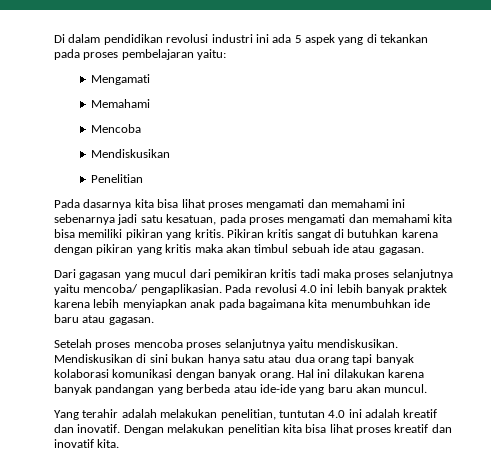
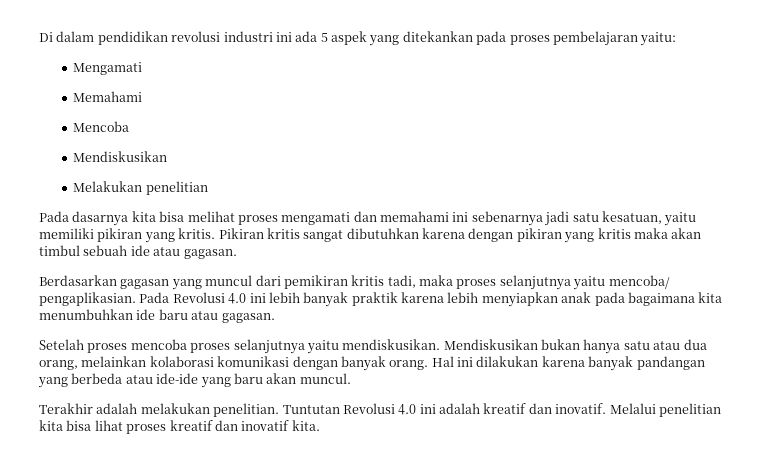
- Di dalam pendidikan revolusi industri ini ada 5 aspek yang di tekankan pada proses pembelajaran yaitu:
+ Di dalam pendidikan revolusi industri ini ada 5 aspek yang ditekankan pada proses pembelajaran yaitu:
- Penelitian
+ Melakukan penelitian
- Pada dasarnya kita bisa lihat proses mengamati dan memahami ini sebenarnya jadi satu kesatuan, pada proses mengamati dan memahami kita bisa memiliki pikiran yang kritis.
+ Pada dasarnya kita bisa melihat proses mengamati dan memahami ini sebenarnya jadi satu kesatuan, yaitu memiliki pikiran yang kritis.
- Pikiran kritis sangat di butuhkan karena dengan pikiran yang kritis maka akan timbul sebuah ide atau gagasan.
+ Pikiran kritis sangat dibutuhkan karena dengan pikiran yang kritis maka akan timbul sebuah ide atau gagasan.
- Dari gagasan yang mucul dari pemikiran kritis tadi maka proses selanjutnya yaitu mencoba/ pengaplikasian.
+ Berdasarkan gagasan yang muncul dari pemikiran kritis tadi, maka proses selanjutnya yaitu mencoba/ pengaplikasian.
- Pada revolusi 4.0 ini lebih banyak praktek karena lebih menyiapkan anak pada bagaimana kita menumbuhkan ide baru atau gagasan.
+ Pada Revolusi 4.0 ini lebih banyak praktik karena lebih menyiapkan anak pada bagaimana kita menumbuhkan ide baru atau gagasan.
- Mendiskusikan di sini bukan hanya satu atau dua orang tapi banyak kolaborasi komunikasi dengan banyak orang.
+ Mendiskusikan bukan hanya satu atau dua orang, melainkan kolaborasi komunikasi dengan banyak orang.
- Yang terahir adalah melakukan penelitian, tuntutan 4.0 ini adalah kreatif dan inovatif.
+ Terakhir adalah melakukan penelitian. Tuntutan Revolusi 4.0 ini adalah kreatif dan inovatif.
- Dengan melakukan penelitian kita bisa lihat proses kreatif dan inovatif kita.
+ Melalui penelitian kita bisa lihat proses kreatif dan inovatif kita.

